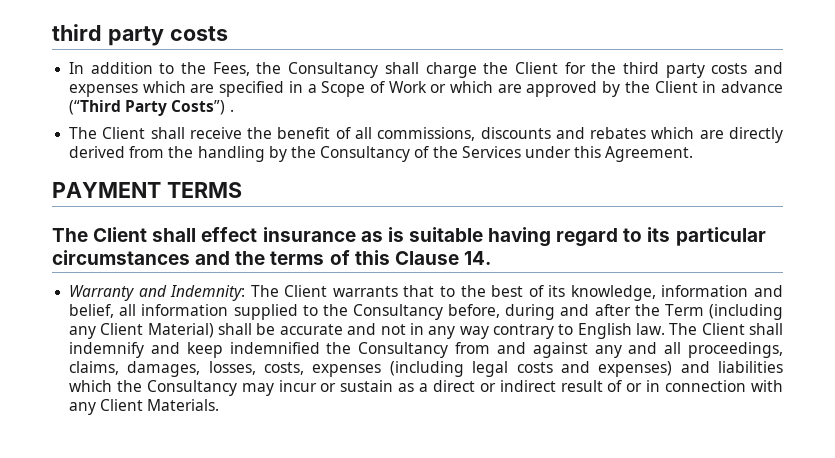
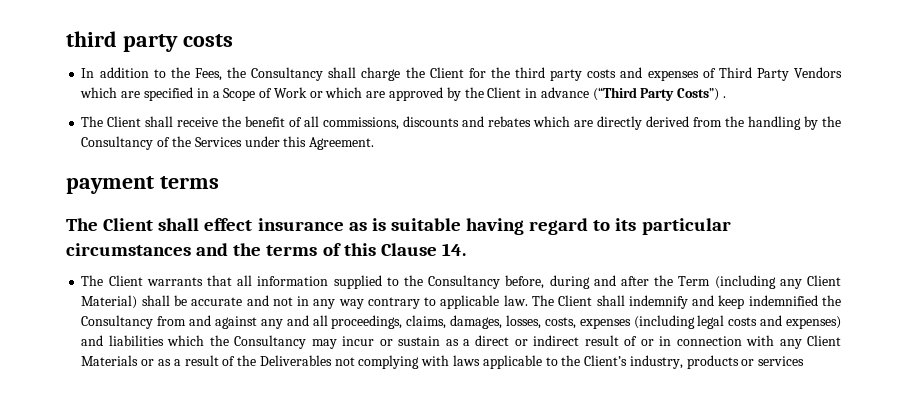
- In addition to the Fees, the Consultancy shall charge the Client for the third party costs and expenses which are specified in a Scope of Work or which are approved by the Client in advance (“Third Party Costs”) .
+ In addition to the Fees, the Consultancy shall charge the Client for the third party costs and expenses of Third Party Vendors which are specified in a Scope of Work or which are approved by the Client in advance (“Third Party Costs”) .
- PAYMENT TERMS
+ payment terms
- Warranty and Indemnity: The Client warrants that to the best of its knowledge, information and belief, all information supplied to the Consultancy before, during and after the Term (including any Client Material) shall be accurate and not in any way contrary to English law.
+ The Client warrants that all information supplied to the Consultancy before, during and after the Term (including any Client Material) shall be accurate and not in any way contrary to applicable law.
- The Client shall indemnify and keep indemnified the Consultancy from and against any and all proceedings, claims, damages, losses, costs, expenses (including legal costs and expenses) and liabilities which the Consultancy may incur or sustain as a direct or indirect result of or in connection with any Client Materials.
+ The Client shall indemnify and keep indemnified the Consultancy from and against any and all proceedings, claims, damages, losses, costs, expenses (including legal costs and expenses) and liabilities which the Consultancy may incur or sustain as a direct or indirect result of or in connection with any Client Materials or as a result of the Deliverables not complying with laws applicable to the Client’s industry, products or services

